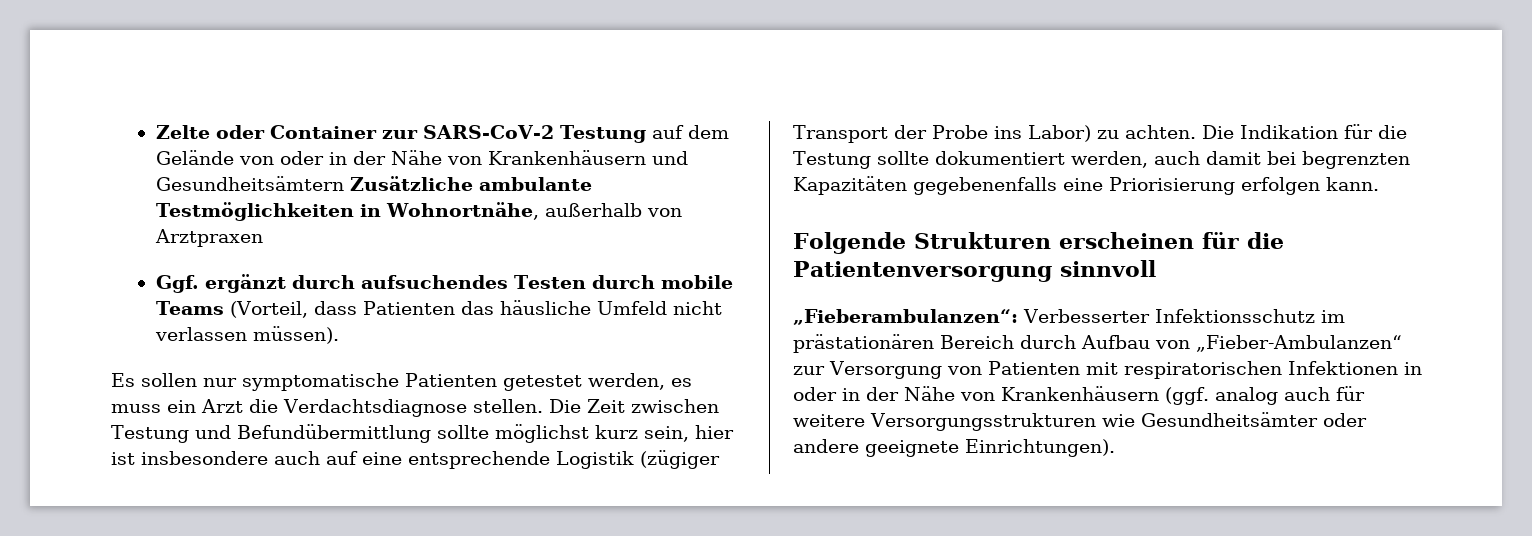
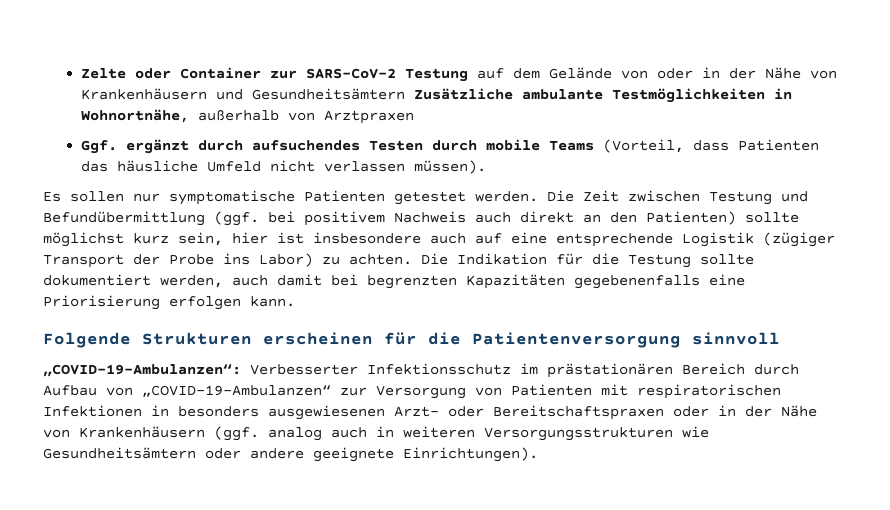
- Es sollen nur symptomatische Patienten getestet werden, es muss ein Arzt die Verdachtsdiagnose stellen.
+ Es sollen nur symptomatische Patienten getestet werden.
- Die Zeit zwischen Testung und Befundübermittlung sollte möglichst kurz sein, hier ist insbesondere auch auf eine entsprechende Logistik (zügiger Transport der Probe ins Labor) zu achten.
+ Die Zeit zwischen Testung und Befundübermittlung (ggf. bei positivem Nachweis auch direkt an den Patienten) sollte möglichst kurz sein, hier ist insbesondere auch auf eine entsprechende Logistik (zügiger Transport der Probe ins Labor) zu achten.
- „Fieberambulanzen“: Verbesserter Infektionsschutz im prästationären Bereich durch Aufbau von „Fieber-Ambulanzen“ zur Versorgung von Patienten mit respiratorischen Infektionen in oder in der Nähe von Krankenhäusern (ggf. analog auch für weitere Versorgungsstrukturen wie Gesundheitsämter oder andere geeignete Einrichtungen).
+ „COVID-19-Ambulanzen“: Verbesserter Infektionsschutz im prästationären Bereich durch Aufbau von „COVID-19-Ambulanzen“ zur Versorgung von Patienten mit respiratorischen Infektionen in besonders ausgewiesenen Arzt- oder Bereitschaftspraxen oder in der Nähe von Krankenhäusern (ggf. analog auch in weiteren Versorgungsstrukturen wie Gesundheitsämtern oder andere geeignete Einrichtungen).

